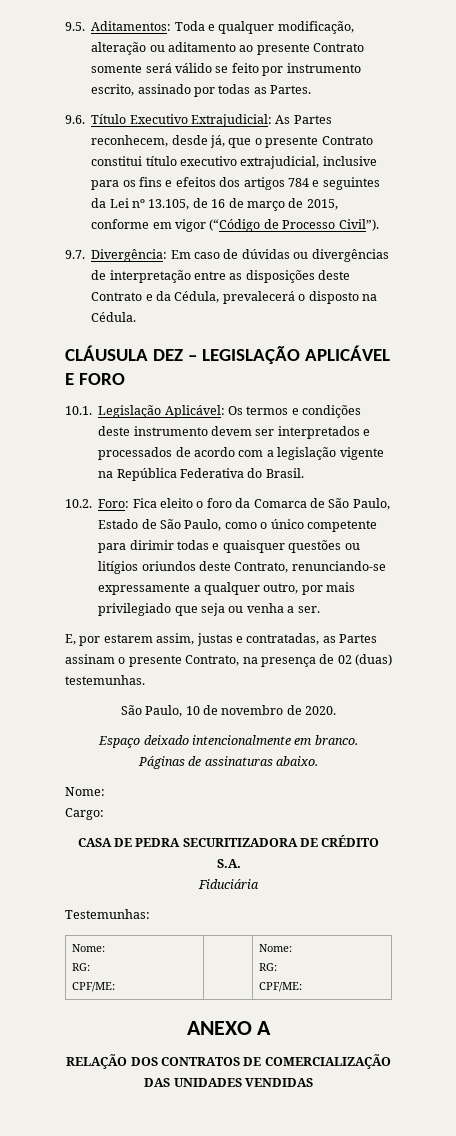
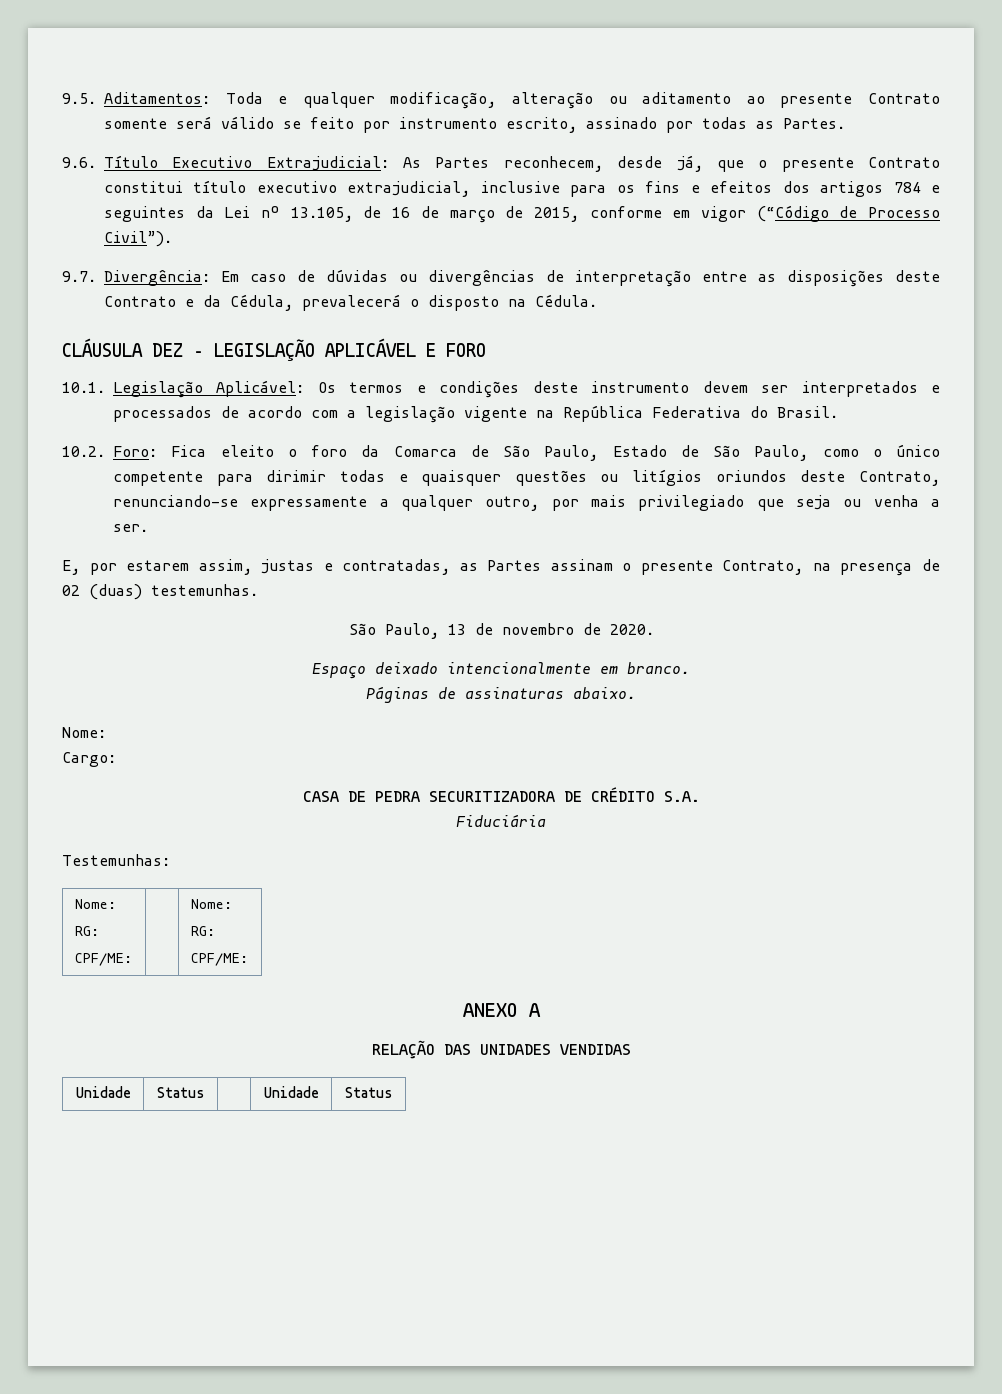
- São Paulo, 10 de novembro de 2020.
+ São Paulo, 13 de novembro de 2020.
- RELAÇÃO DOS CONTRATOS DE COMERCIALIZAÇÃO DAS UNIDADES VENDIDAS
+ RELAÇÃO DAS UNIDADES VENDIDAS
+ Unidade | Status | | Unidade | Status

